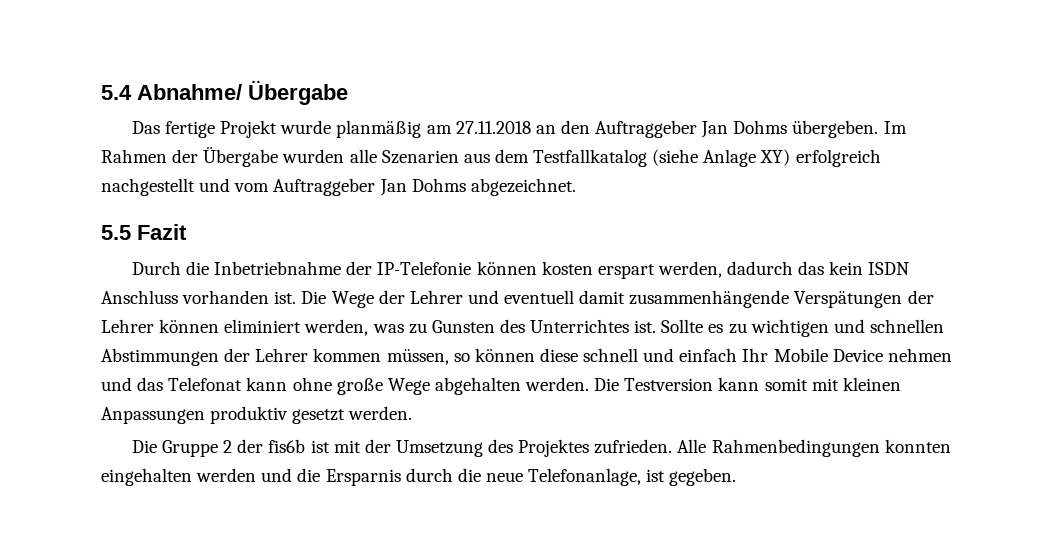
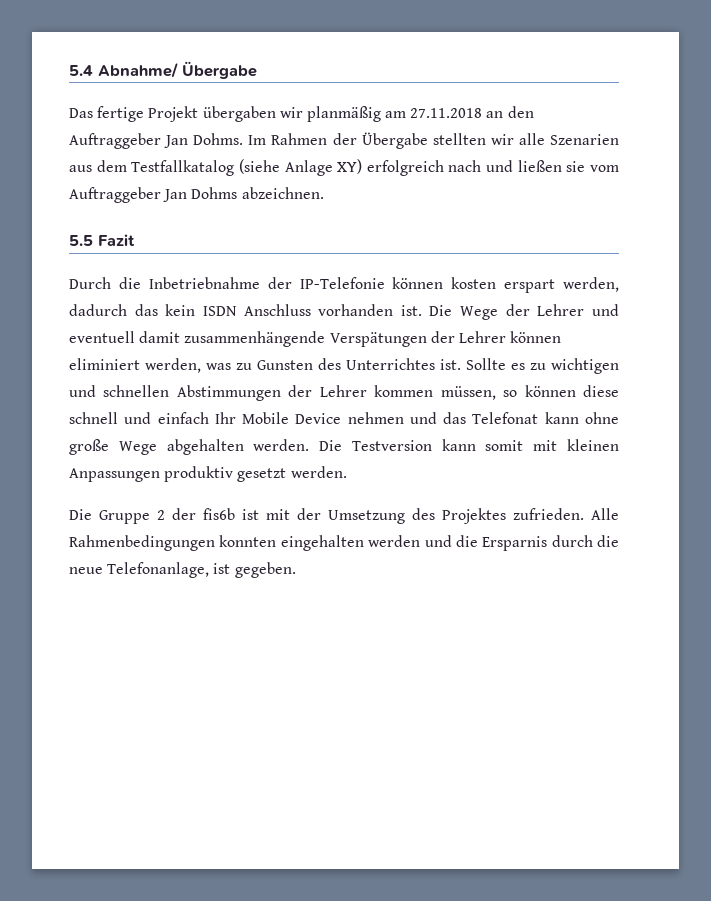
- Das fertige Projekt wurde planmäßig am 27.11.2018 an den Auftraggeber Jan Dohms übergeben.
+ Das fertige Projekt übergaben wir planmäßig am 27.11.2018 an den Auftraggeber Jan Dohms.
- Im Rahmen der Übergabe wurden alle Szenarien aus dem Testfallkatalog (siehe Anlage XY) erfolgreich nachgestellt und vom Auftraggeber Jan Dohms abgezeichnet.
+ Im Rahmen der Übergabe stellten wir alle Szenarien aus dem Testfallkatalog (siehe Anlage XY) erfolgreich nach und ließen sie vom Auftraggeber Jan Dohms abzeichnen.

